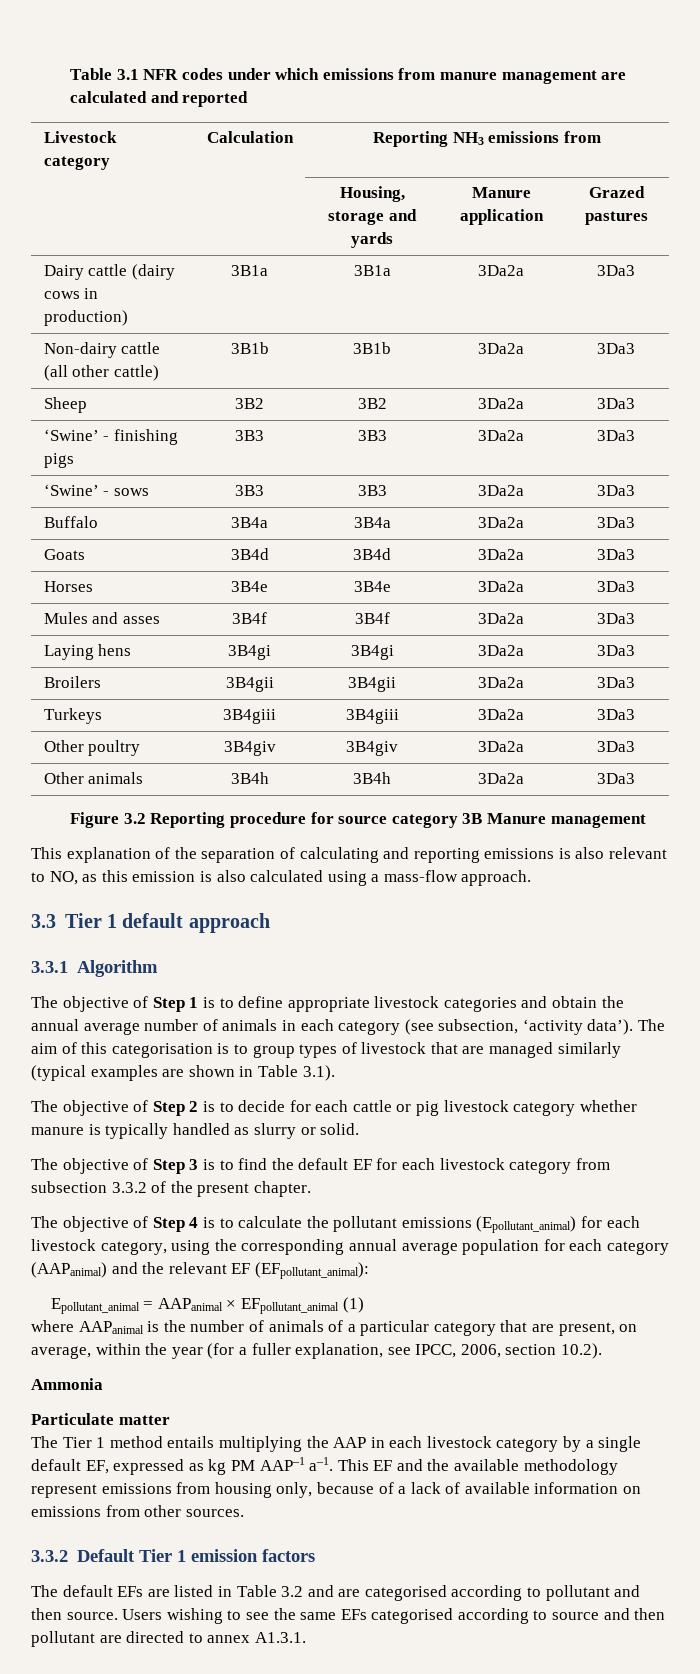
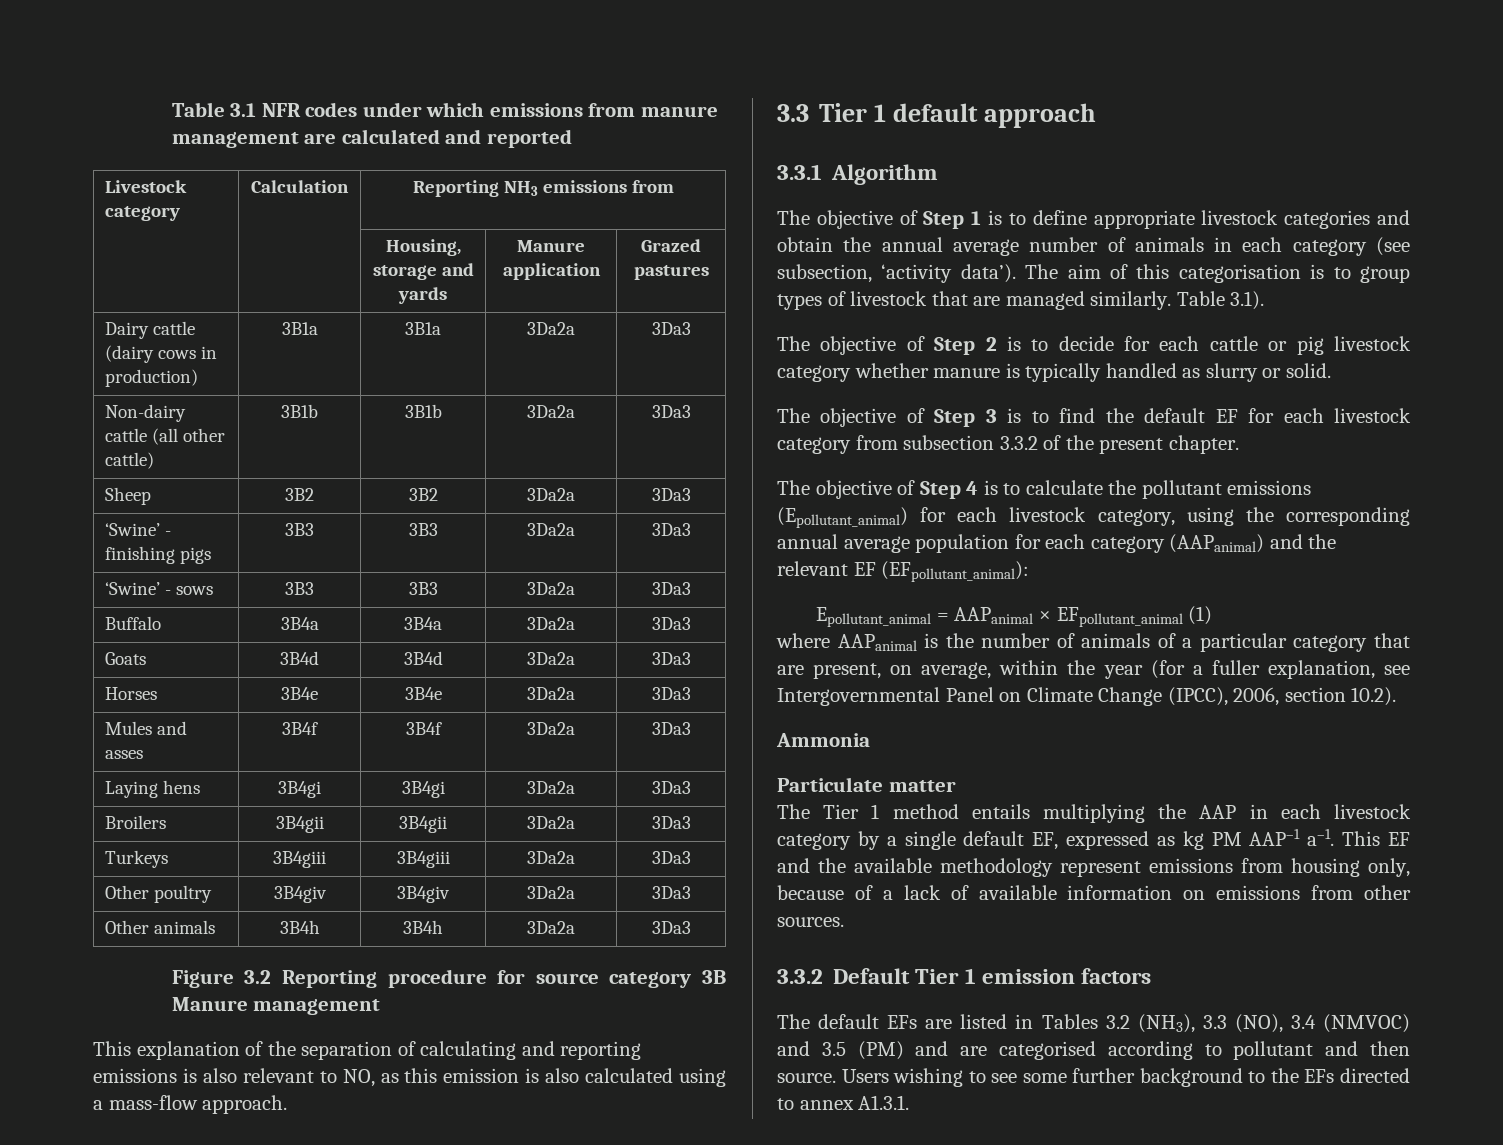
- The aim of this categorisation is to group types of livestock that are managed similarly (typical examples are shown in Table 3.1).
+ The aim of this categorisation is to group types of livestock that are managed similarly. Table 3.1).
- where AAPanimal is the number of animals of a particular category that are present, on average, within the year (for a fuller explanation, see IPCC, 2006, section 10.2).
+ where AAPanimal is the number of animals of a particular category that are present, on average, within the year (for a fuller explanation, see Intergovernmental Panel on Climate Change (IPCC), 2006, section 10.2).
- The default EFs are listed in Table 3.2 and are categorised according to pollutant and then source.
+ The default EFs are listed in Tables 3.2 (NH3), 3.3 (NO), 3.4 (NMVOC) and 3.5 (PM) and are categorised according to pollutant and then source.
- Users wishing to see the same EFs categorised according to source and then pollutant are directed to annex A1.3.1.
+ Users wishing to see some further background to the EFs directed to annex A1.3.1.

